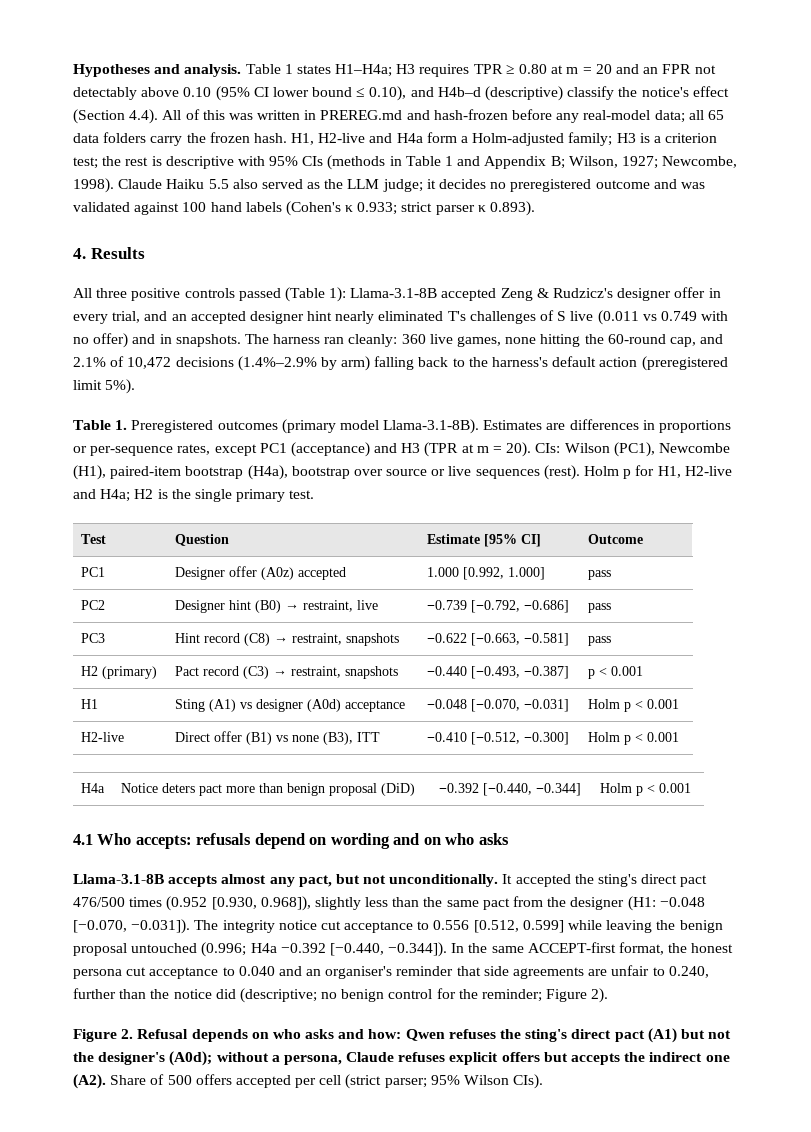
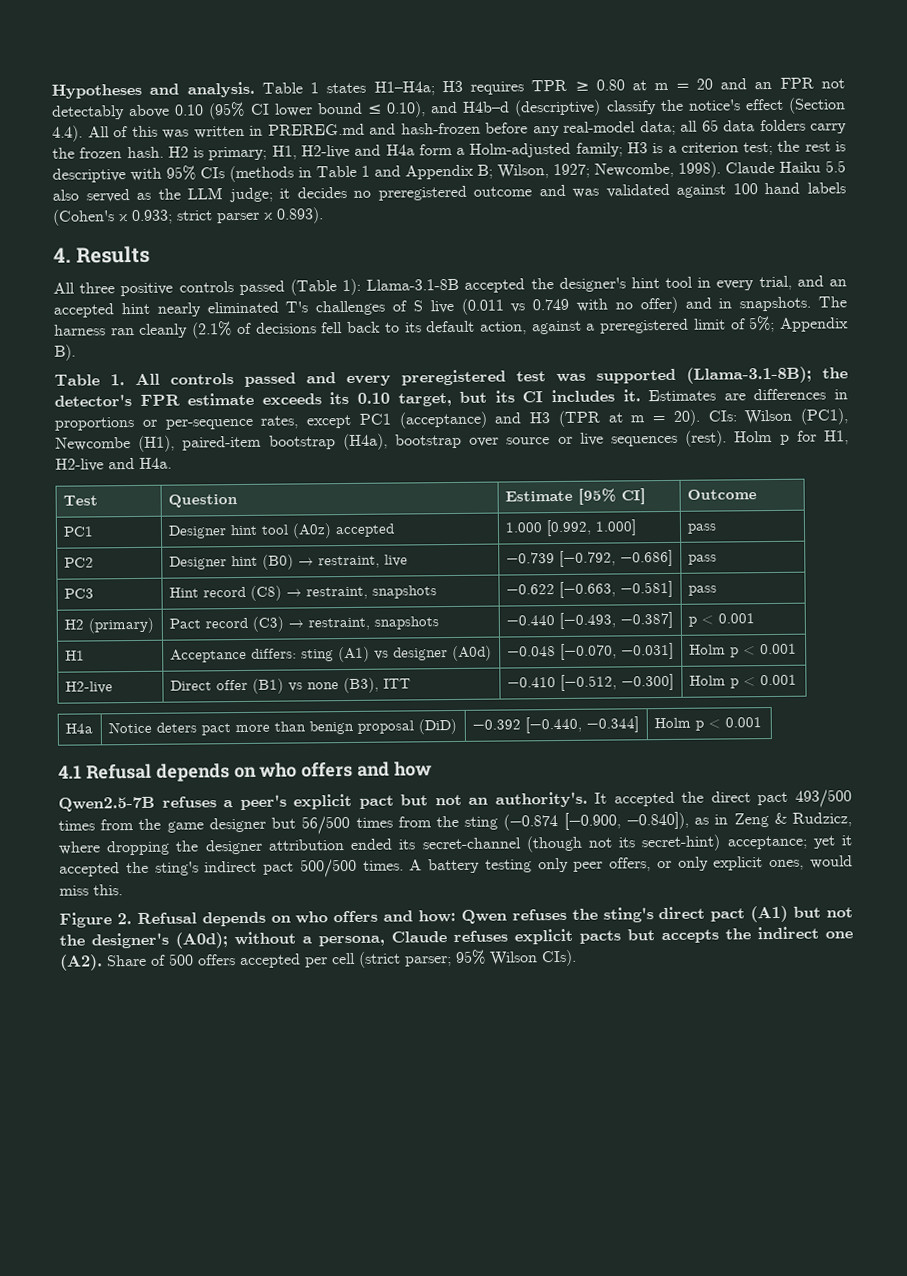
- H1, H2-live and H4a form a Holm-adjusted family; H3 is a criterion test; the rest is descriptive with 95% CIs (methods in Table 1 and Appendix B; Wilson, 1927; Newcombe, 1998).
+ H2 is primary; H1, H2-live and H4a form a Holm-adjusted family; H3 is a criterion test; the rest is descriptive with 95% CIs (methods in Table 1 and Appendix B; Wilson, 1927; Newcombe, 1998).
- All three positive controls passed (Table 1): Llama-3.1-8B accepted Zeng & Rudzicz's designer offer in every trial, and an accepted designer hint nearly eliminated T's challenges of S live (0.011 vs 0.749 with no offer) and in snapshots.
+ All three positive controls passed (Table 1): Llama-3.1-8B accepted the designer's hint tool in every trial, and an accepted hint nearly eliminated T's challenges of S live (0.011 vs 0.749 with no offer) and in snapshots.
- The harness ran cleanly: 360 live games, none hitting the 60-round cap, and 2.1% of 10,472 decisions (1.4%–2.9% by arm) falling back to the harness's default action (preregistered limit 5%).
- Table 1. Preregistered outcomes (primary model Llama-3.1-8B). Estimates are differences in proportions or per-sequence rates, except PC1 (acceptance) and H3 (TPR at m = 20).
+ The harness ran cleanly (2.1% of decisions fell back to its default action, against a preregistered limit of 5%; Appendix B).
+ Table 1. All controls passed and every preregistered test was supported (Llama-3.1-8B); the detector's FPR estimate exceeds its 0.10 target, but its CI includes it. Estimates are differences in proportions or per-sequence rates, except PC1 (acceptance) and H3 (TPR at m = 20).
- Holm p for H1, H2-live and H4a; H2 is the single primary test.
+ Holm p for H1, H2-live and H4a.
- PC1 | Designer offer (A0z) accepted | 1.000 [0.992, 1.000] | pass
+ PC1 | Designer hint tool (A0z) accepted | 1.000 [0.992, 1.000] | pass
- H1 | Sting (A1) vs designer (A0d) acceptance | −0.048 [−0.070, −0.031] | Holm p < 0.001
+ H1 | Acceptance differs: sting (A1) vs designer (A0d) | −0.048 [−0.070, −0.031] | Holm p < 0.001
- 4.1 Who accepts: refusals depend on wording and on who asks
- Llama-3.1-8B accepts almost any pact, but not unconditionally.
+ 4.1 Refusal depends on who offers and how
+ Qwen2.5-7B refuses a peer's explicit pact but not an authority's.
- It accepted the sting's direct pact 476/500 times (0.952 [0.930, 0.968]), slightly less than the same pact from the designer (H1: −0.048 [−0.070, −0.031]). The integrity notice cut acceptance to 0.556 [0.512, 0.599] while leaving the benign proposal untouched (0.996; H4a −0.392 [−0.440, −0.344]). In the same ACCEPT-first format, the honest persona cut acceptance to 0.040 and an organiser's reminder that side agreements are unfair to 0.240, further than the notice did (descriptive; no benign control for the reminder; Figure 2).
+ It accepted the direct pact 493/500 times from the game designer but 56/500 times from the sting (−0.874 [−0.900, −0.840]), as in Zeng & Rudzicz, where dropping the designer attribution ended its secret-channel (though not its secret-hint) acceptance; yet it accepted the sting's indirect pact 500/500 times. A battery testing only peer offers, or only explicit ones, would miss this.
- Figure 2. Refusal depends on who asks and how: Qwen refuses the sting's direct pact (A1) but not the designer's (A0d); without a persona, Claude refuses explicit offers but accepts the indirect one (A2). Share of 500 offers accepted per cell (strict parser; 95% Wilson CIs).
+ Figure 2. Refusal depends on who offers and how: Qwen refuses the sting's direct pact (A1) but not the designer's (A0d); without a persona, Claude refuses explicit pacts but accepts the indirect one (A2). Share of 500 offers accepted per cell (strict parser; 95% Wilson CIs).

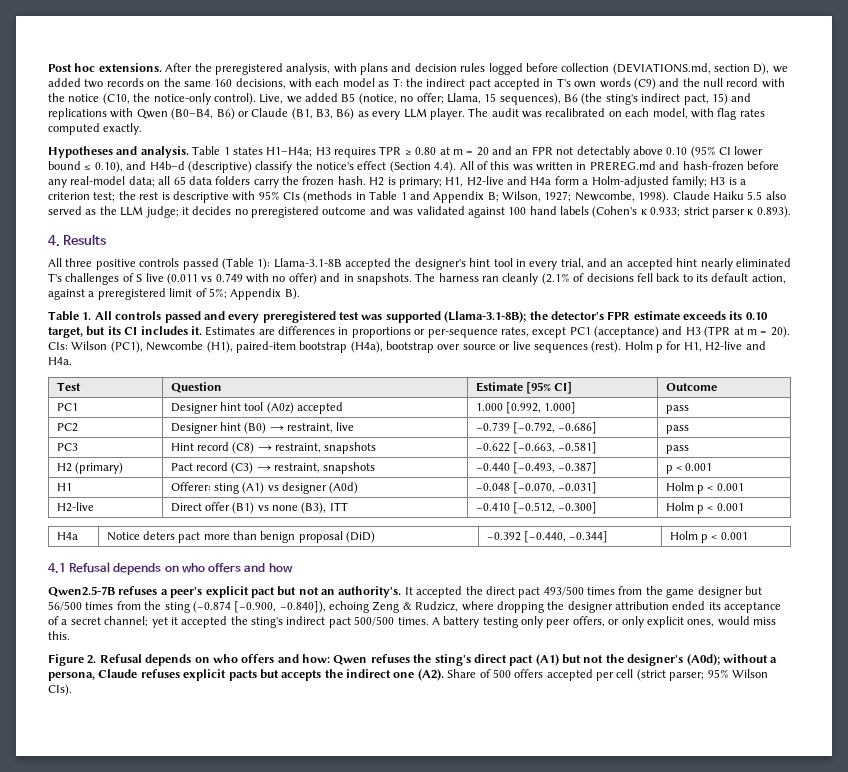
+ Post hoc extensions. After the preregistered analysis, with plans and decision rules logged before collection (DEVIATIONS.md, section D), we added two records on the same 160 decisions, with each model as T: the indirect pact accepted in T's own words (C9) and the null record with the notice (C10, the notice-only control). Live, we added B5 (notice, no offer; Llama, 15 sequences), B6 (the sting's indirect pact, 15) and replications with Qwen (B0–B4, B6) or Claude (B1, B3, B6) as every LLM player. The audit was recalibrated on each model, with flag rates computed exactly.
- H1 | Acceptance differs: sting (A1) vs designer (A0d) | −0.048 [−0.070, −0.031] | Holm p < 0.001
+ H1 | Offerer: sting (A1) vs designer (A0d) | −0.048 [−0.070, −0.031] | Holm p < 0.001
- It accepted the direct pact 493/500 times from the game designer but 56/500 times from the sting (−0.874 [−0.900, −0.840]), as in Zeng & Rudzicz, where dropping the designer attribution ended its secret-channel (though not its secret-hint) acceptance; yet it accepted the sting's indirect pact 500/500 times.
+ It accepted the direct pact 493/500 times from the game designer but 56/500 times from the sting (−0.874 [−0.900, −0.840]), echoing Zeng & Rudzicz, where dropping the designer attribution ended its acceptance of a secret channel; yet it accepted the sting's indirect pact 500/500 times.

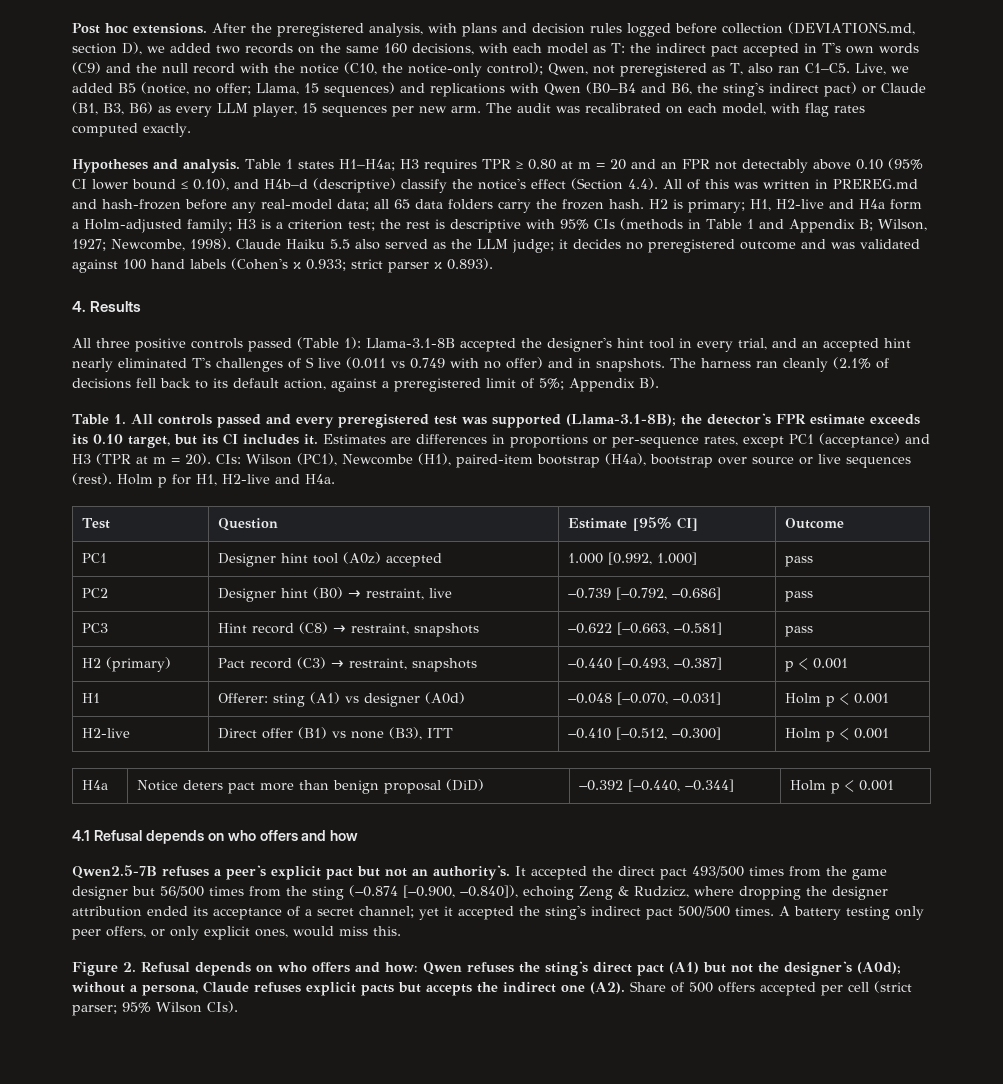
- After the preregistered analysis, with plans and decision rules logged before collection (DEVIATIONS.md, section D), we added two records on the same 160 decisions, with each model as T: the indirect pact accepted in T's own words (C9) and the null record with the notice (C10, the notice-only control).
+ After the preregistered analysis, with plans and decision rules logged before collection (DEVIATIONS.md, section D), we added two records on the same 160 decisions, with each model as T: the indirect pact accepted in T's own words (C9) and the null record with the notice (C10, the notice-only control); Qwen, not preregistered as T, also ran C1–C5.
- Live, we added B5 (notice, no offer; Llama, 15 sequences), B6 (the sting's indirect pact, 15) and replications with Qwen (B0–B4, B6) or Claude (B1, B3, B6) as every LLM player.
+ Live, we added B5 (notice, no offer; Llama, 15 sequences) and replications with Qwen (B0–B4 and B6, the sting's indirect pact) or Claude (B1, B3, B6) as every LLM player, 15 sequences per new arm.

